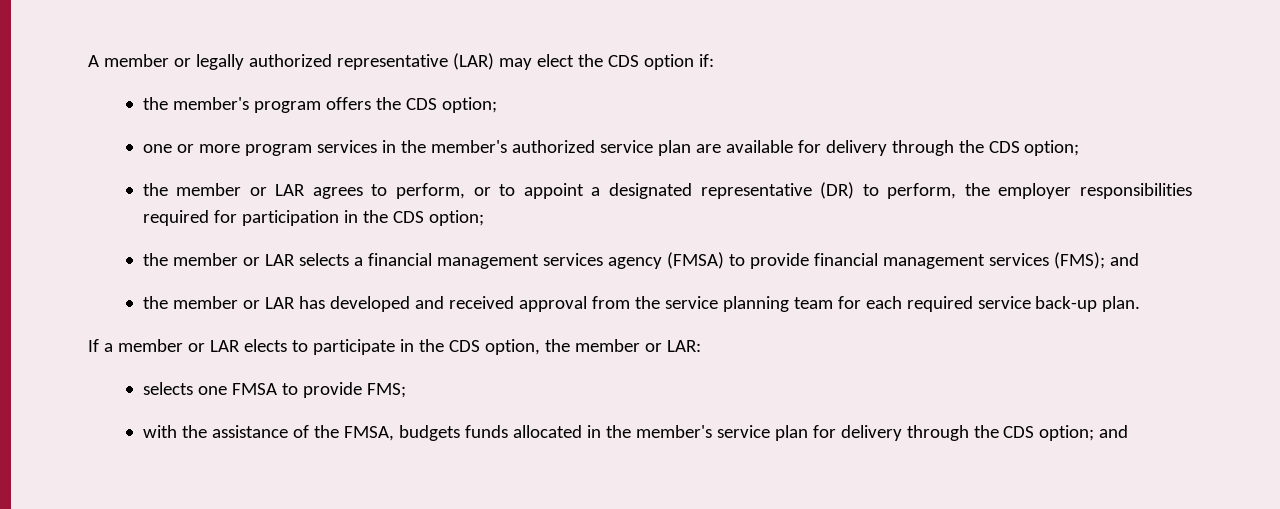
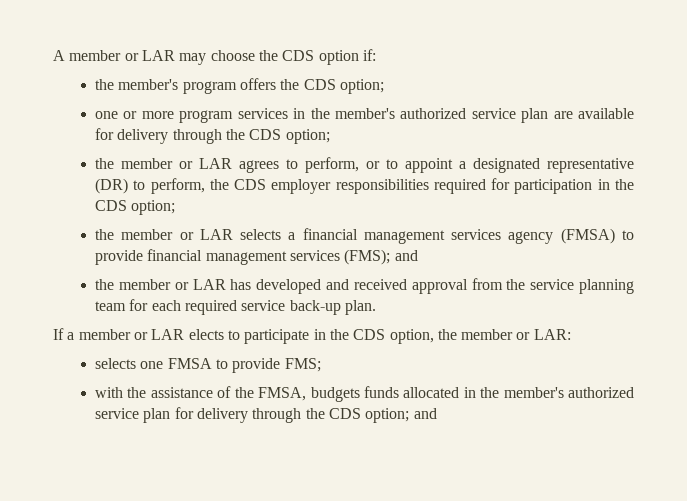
- A member or legally authorized representative (LAR) may elect the CDS option if:
+ A member or LAR may choose the CDS option if:
- the member or LAR agrees to perform, or to appoint a designated representative (DR) to perform, the employer responsibilities required for participation in the CDS option;
+ the member or LAR agrees to perform, or to appoint a designated representative (DR) to perform, the CDS employer responsibilities required for participation in the CDS option;
- with the assistance of the FMSA, budgets funds allocated in the member's service plan for delivery through the CDS option; and
+ with the assistance of the FMSA, budgets funds allocated in the member's authorized service plan for delivery through the CDS option; and

